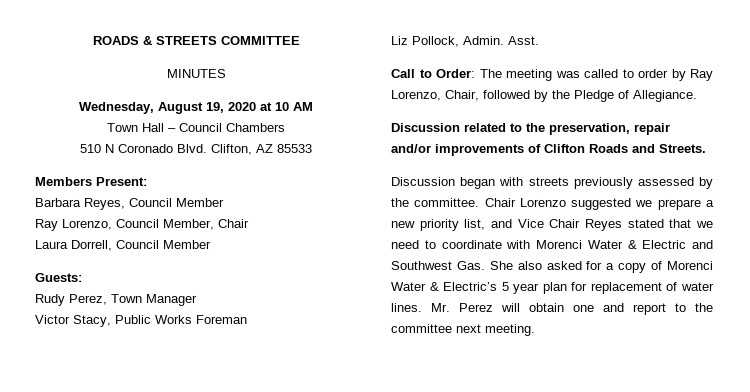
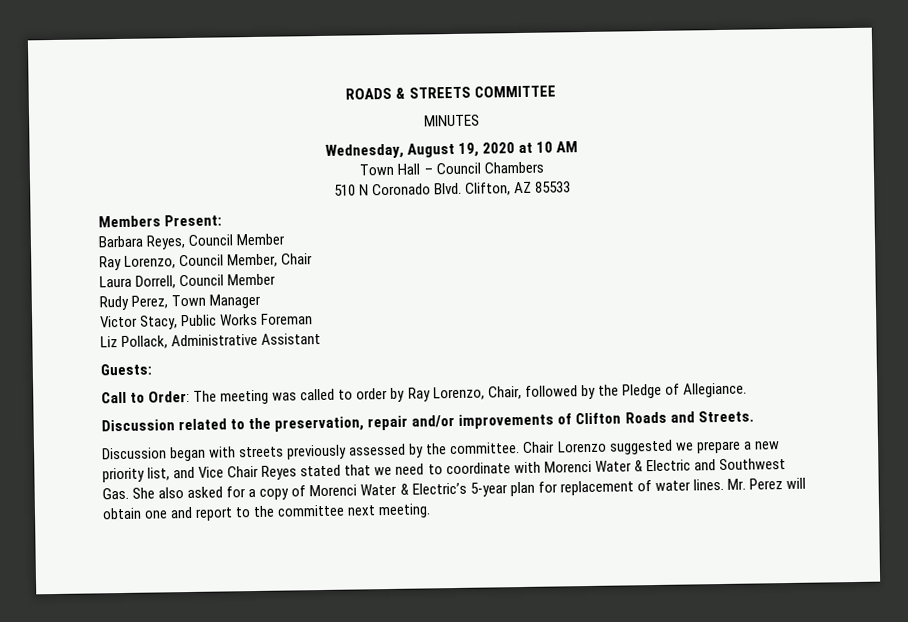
- Guests:
- Liz Pollock, Admin. Asst.
+ Liz Pollack, Administrative Assistant
+ Guests:
- Chair Lorenzo suggested we prepare a new priority list, and Vice Chair Reyes stated that we need to coordinate with Morenci Water & Electric and Southwest Gas. She also asked for a copy of Morenci Water & Electric’s 5 year plan for replacement of water lines.
+ Chair Lorenzo suggested we prepare a new priority list, and Vice Chair Reyes stated that we need to coordinate with Morenci Water & Electric and Southwest Gas. She also asked for a copy of Morenci Water & Electric’s 5-year plan for replacement of water lines.

